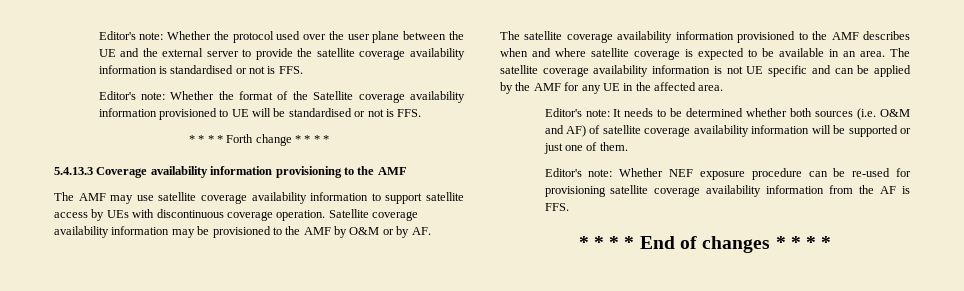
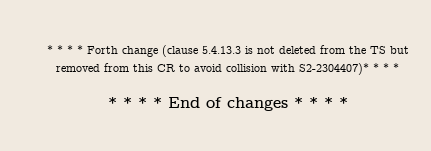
- Editor's note: Whether the protocol used over the user plane between the UE and the external server to provide the satellite coverage availability information is standardised or not is FFS.
- Editor's note: Whether the format of the Satellite coverage availability information provisioned to UE will be standardised or not is FFS.
- * * * * Forth change * * * *
- 5.4.13.3 Coverage availability information provisioning to the AMF
- The AMF may use satellite coverage availability information to support satellite access by UEs with discontinuous coverage operation. Satellite coverage availability information may be provisioned to the AMF by O&M or by AF.
- The satellite coverage availability information provisioned to the AMF describes when and where satellite coverage is expected to be available in an area. The satellite coverage availability information is not UE specific and can be applied by the AMF for any UE in the affected area.
- Editor's note: It needs to be determined whether both sources (i.e. O&M and AF) of satellite coverage availability information will be supported or just one of them.
- Editor's note: Whether NEF exposure procedure can be re-used for provisioning satellite coverage availability information from the AF is FFS.
+ * * * * Forth change (clause 5.4.13.3 is not deleted from the TS but removed from this CR to avoid collision with S2-2304407)* * * *

